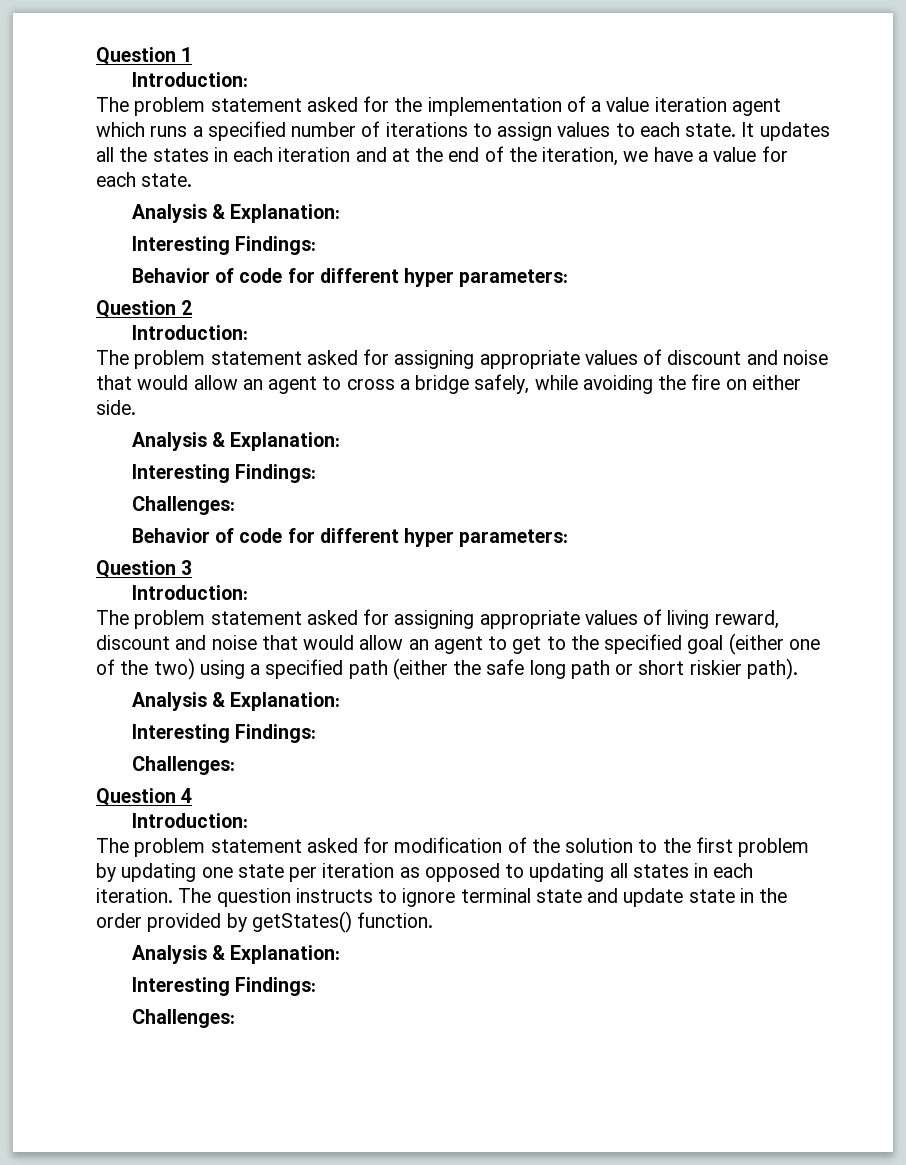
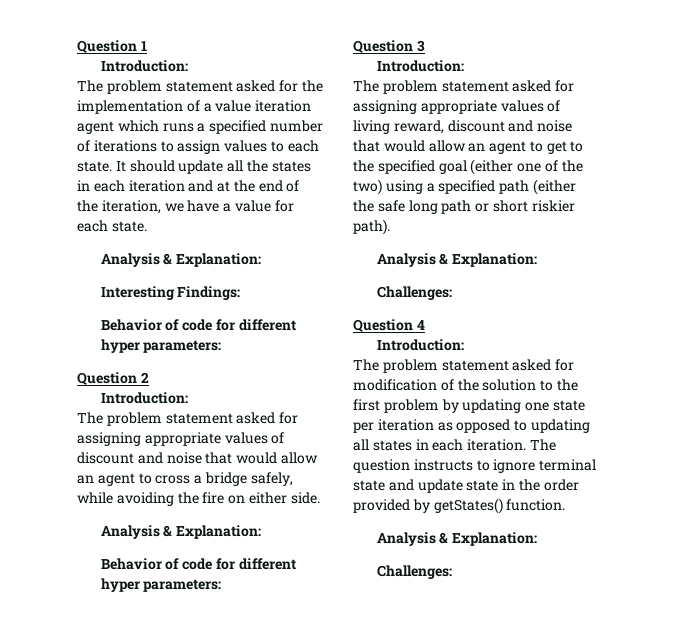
- It updates all the states in each iteration and at the end of the iteration, we have a value for each state.
+ It should update all the states in each iteration and at the end of the iteration, we have a value for each state.
  The problem statement asked for assigning appropriate values of discount and noise that would allow an agent to cross a bridge safely, while avoiding the fire on either side.
  Analysis & Explanation:
- Interesting Findings:
- Challenges:
  The problem statement asked for assigning appropriate values of living reward, discount and noise that would allow an agent to get to the specified goal (either one of the two) using a specified path (either the safe long path or short riskier path).
  Analysis & Explanation:
- Interesting Findings:
  The question instructs to ignore terminal state and update state in the order provided by getStates() function.
  Analysis & Explanation:
- Interesting Findings:

